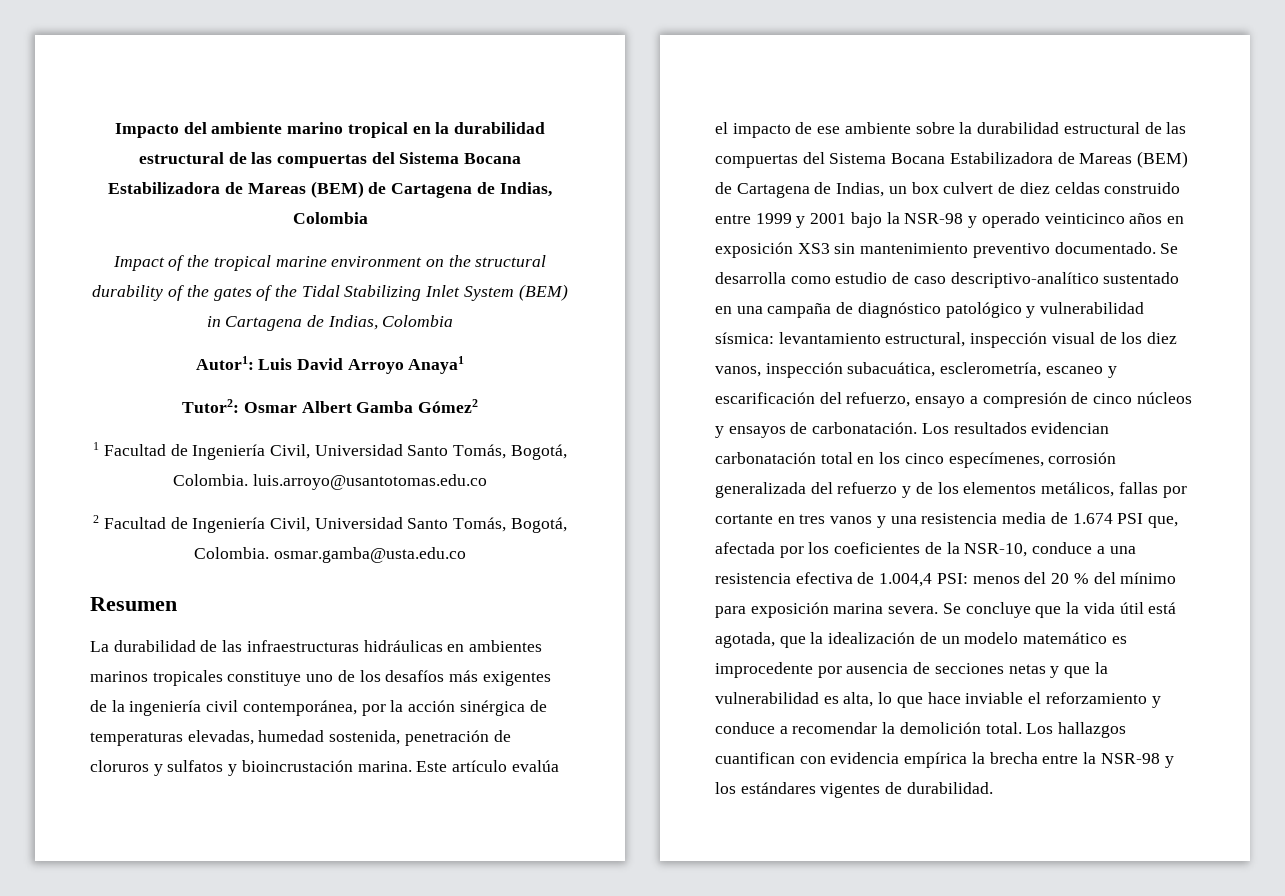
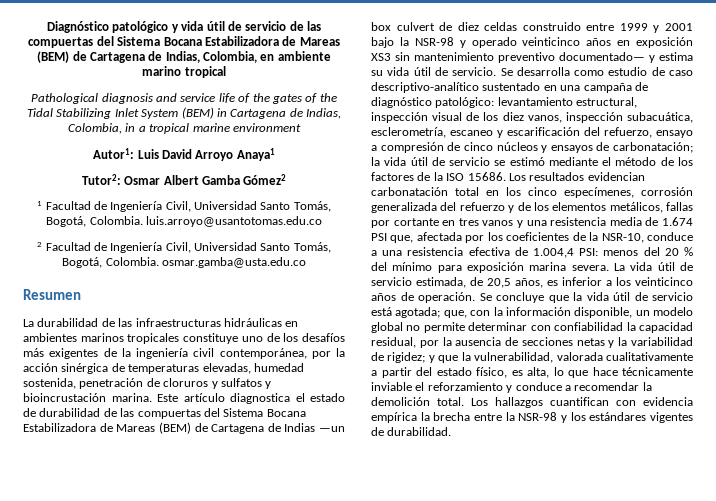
- Impacto del ambiente marino tropical en la durabilidad estructural de las compuertas del Sistema Bocana Estabilizadora de Mareas (BEM) de Cartagena de Indias, Colombia
- Impact of the tropical marine environment on the structural durability of the gates of the Tidal Stabilizing Inlet System (BEM) in Cartagena de Indias, Colombia
+ Diagnóstico patológico y vida útil de servicio de las compuertas del Sistema Bocana Estabilizadora de Mareas (BEM) de Cartagena de Indias, Colombia, en ambiente marino tropical
+ Pathological diagnosis and service life of the gates of the Tidal Stabilizing Inlet System (BEM) in Cartagena de Indias, Colombia, in a tropical marine environment
- Este artículo evalúa el impacto de ese ambiente sobre la durabilidad estructural de las compuertas del Sistema Bocana Estabilizadora de Mareas (BEM) de Cartagena de Indias, un box culvert de diez celdas construido entre 1999 y 2001 bajo la NSR-98 y operado veinticinco años en exposición XS3 sin mantenimiento preventivo documentado.
+ Este artículo diagnostica el estado de durabilidad de las compuertas del Sistema Bocana Estabilizadora de Mareas (BEM) de Cartagena de Indias —un box culvert de diez celdas construido entre 1999 y 2001 bajo la NSR-98 y operado veinticinco años en exposición XS3 sin mantenimiento preventivo documentado— y estima su vida útil de servicio.
- Se desarrolla como estudio de caso descriptivo-analítico sustentado en una campaña de diagnóstico patológico y vulnerabilidad sísmica: levantamiento estructural, inspección visual de los diez vanos, inspección subacuática, esclerometría, escaneo y escarificación del refuerzo, ensayo a compresión de cinco núcleos y ensayos de carbonatación.
+ Se desarrolla como estudio de caso descriptivo-analítico sustentado en una campaña de diagnóstico patológico: levantamiento estructural, inspección visual de los diez vanos, inspección subacuática, esclerometría, escaneo y escarificación del refuerzo, ensayo a compresión de cinco núcleos y ensayos de carbonatación; la vida útil de servicio se estimó mediante el método de los factores de la ISO 15686.
+ La vida útil de servicio estimada, de 20,5 años, es inferior a los veinticinco años de operación.
- Se concluye que la vida útil está agotada, que la idealización de un modelo matemático es improcedente por ausencia de secciones netas y que la vulnerabilidad es alta, lo que hace inviable el reforzamiento y conduce a recomendar la demolición total.
+ Se concluye que la vida útil de servicio está agotada; que, con la información disponible, un modelo global no permite determinar con confiabilidad la capacidad residual, por la ausencia de secciones netas y la variabilidad de rigidez; y que la vulnerabilidad, valorada cualitativamente a partir del estado físico, es alta, lo que hace técnicamente inviable el reforzamiento y conduce a recomendar la demolición total.

